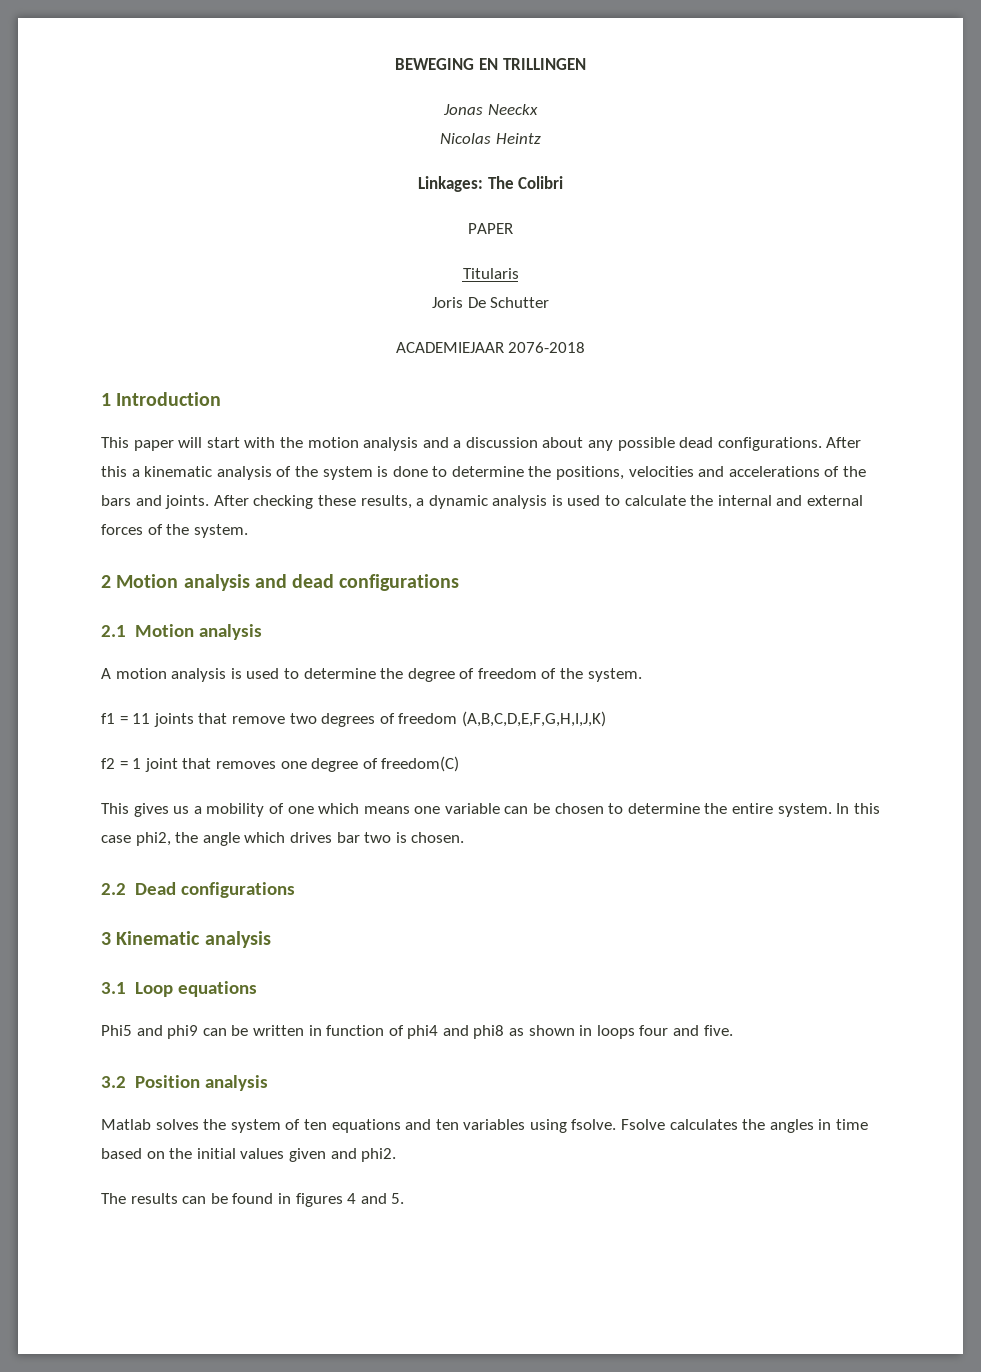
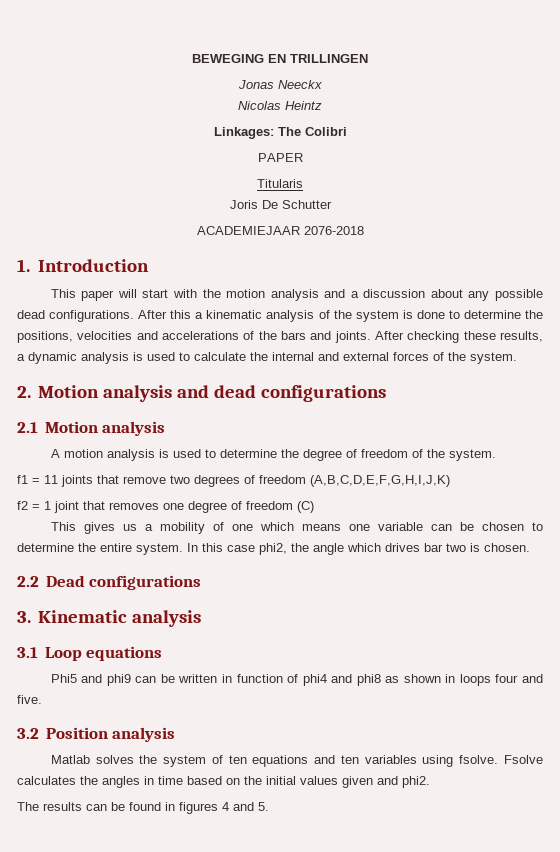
- 1 Introduction
+ 1. Introduction
- 2 Motion analysis and dead configurations
+ 2. Motion analysis and dead configurations
- f2 = 1 joint that removes one degree of freedom(C)
+ f2 = 1 joint that removes one degree of freedom (C)
- 3 Kinematic analysis
+ 3. Kinematic analysis

